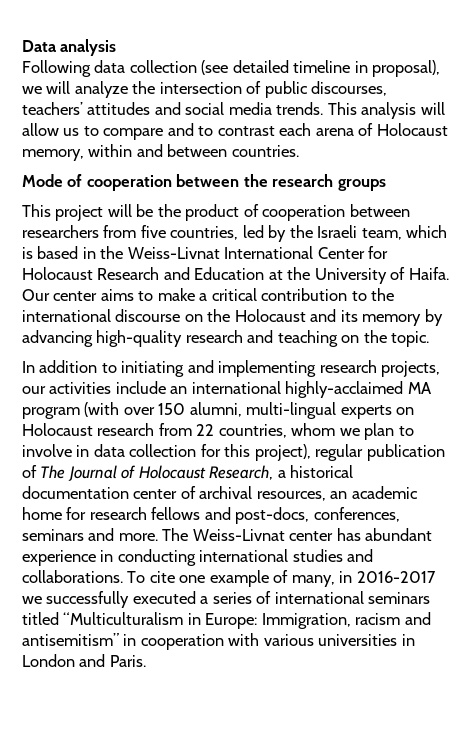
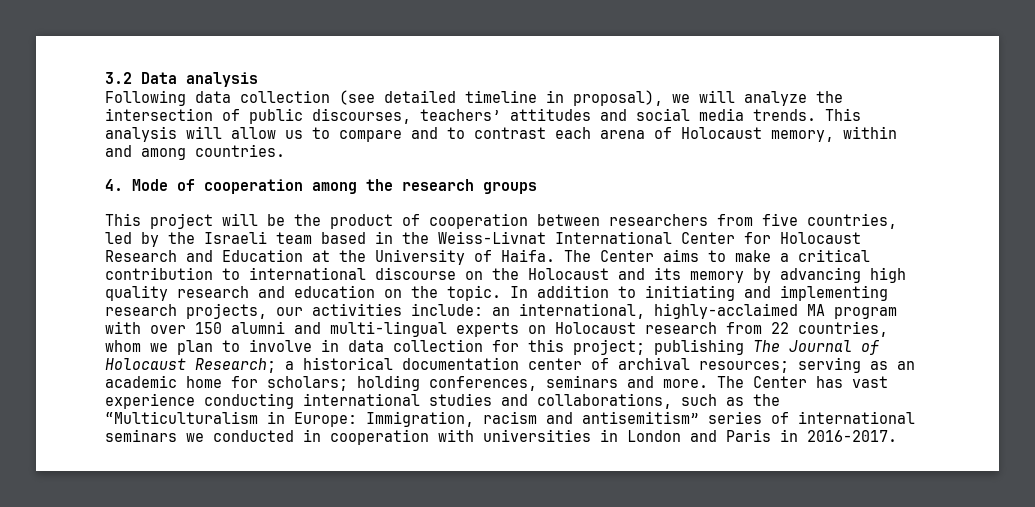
- Data analysis
+ 3.2 Data analysis
- This analysis will allow us to compare and to contrast each arena of Holocaust memory, within and between countries.
+ This analysis will allow us to compare and to contrast each arena of Holocaust memory, within and among countries.
- Mode of cooperation between the research groups
+ 4. Mode of cooperation among the research groups
- This project will be the product of cooperation between researchers from five countries, led by the Israeli team, which is based in the Weiss-Livnat International Center for Holocaust Research and Education at the University of Haifa.
+ This project will be the product of cooperation between researchers from five countries, led by the Israeli team based in the Weiss-Livnat International Center for Holocaust Research and Education at the University of Haifa.
- Our center aims to make a critical contribution to the international discourse on the Holocaust and its memory by advancing high-quality research and teaching on the topic.
- In addition to initiating and implementing research projects, our activities include an international highly-acclaimed MA program (with over 150 alumni, multi-lingual experts on Holocaust research from 22 countries, whom we plan to involve in data collection for this project), regular publication of The Journal of Holocaust Research, a historical documentation center of archival resources, an academic home for research fellows and post-docs, conferences, seminars and more.
+ The Center aims to make a critical contribution to international discourse on the Holocaust and its memory by advancing high quality research and education on the topic. In addition to initiating and implementing research projects, our activities include: an international, highly-acclaimed MA program with over 150 alumni and multi-lingual experts on Holocaust research from 22 countries, whom we plan to involve in data collection for this project; publishing The Journal of Holocaust Research; a historical documentation center of archival resources; serving as an academic home for scholars; holding conferences, seminars and more.
- The Weiss-Livnat center has abundant experience in conducting international studies and collaborations. To cite one example of many, in 2016-2017 we successfully executed a series of international seminars titled “Multiculturalism in Europe: Immigration, racism and antisemitism” in cooperation with various universities in London and Paris.
+ The Center has vast experience conducting international studies and collaborations, such as the “Multiculturalism in Europe: Immigration, racism and antisemitism” series of international seminars we conducted in cooperation with universities in London and Paris in 2016-2017.

